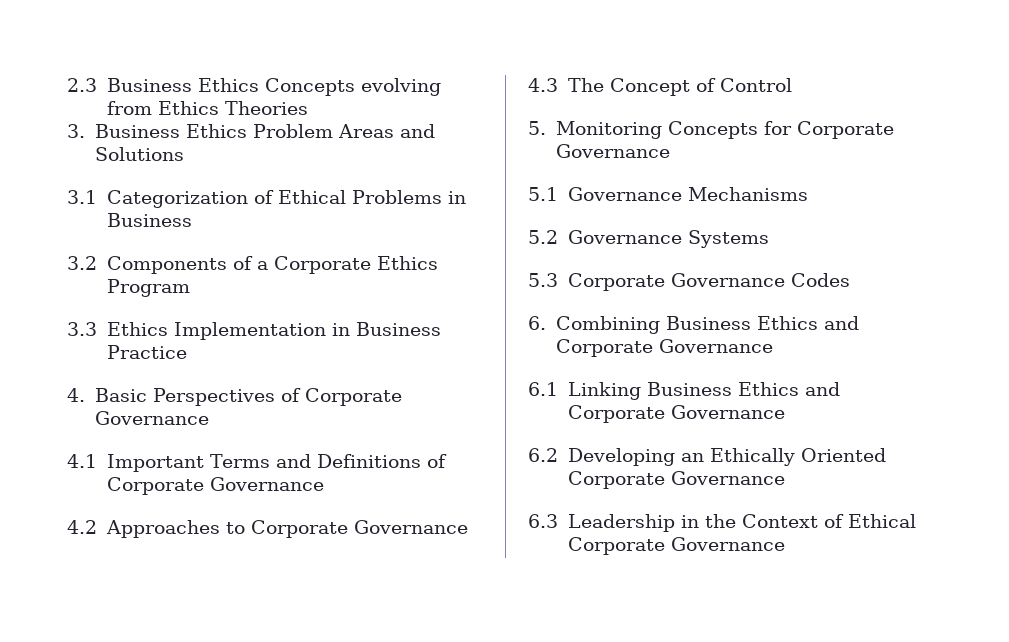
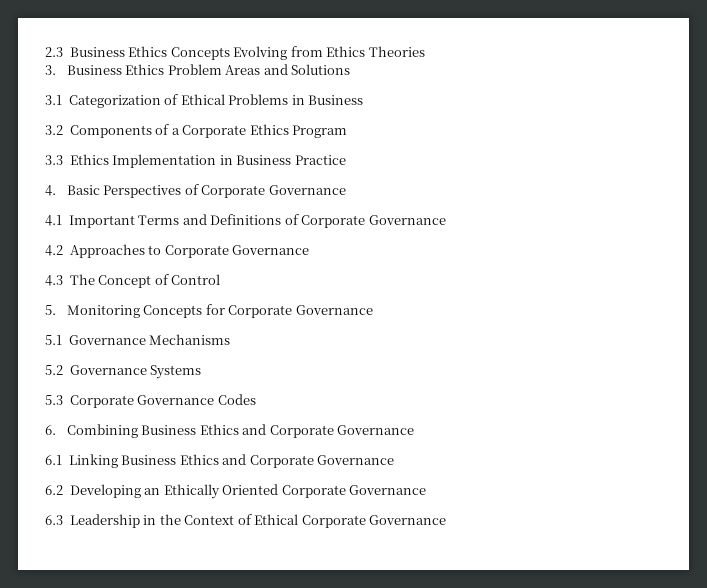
- 2.3 Business Ethics Concepts evolving from Ethics Theories
+ 2.3 Business Ethics Concepts Evolving from Ethics Theories

